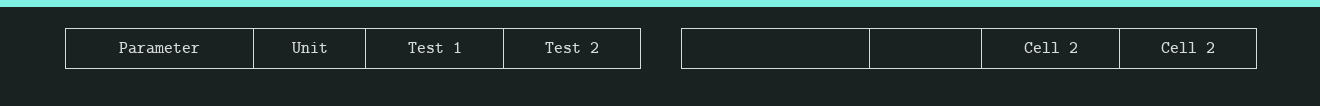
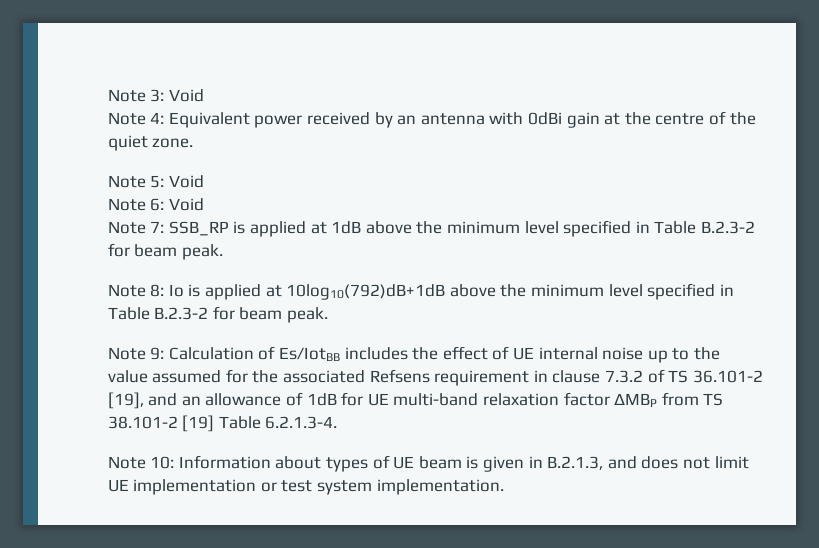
- Parameter | Unit | Test 1 | Test 2
- | | Cell 2 | Cell 2
+ Note 3: Void
+ Note 4: Equivalent power received by an antenna with 0dBi gain at the centre of the quiet zone.
+ Note 5: Void
+ Note 6: Void
+ Note 7: SSB_RP is applied at 1dB above the minimum level specified in Table B.2.3-2 for beam peak.
+ Note 8: Io is applied at 10log10(792)dB+1dB above the minimum level specified in Table B.2.3-2 for beam peak.
+ Note 9: Calculation of Es/IotBB includes the effect of UE internal noise up to the value assumed for the associated Refsens requirement in clause 7.3.2 of TS 36.101-2 [19], and an allowance of 1dB for UE multi-band relaxation factor ΔMBP from TS 38.101-2 [19] Table 6.2.1.3-4.
+ Note 10: Information about types of UE beam is given in B.2.1.3, and does not limit UE implementation or test system implementation.

